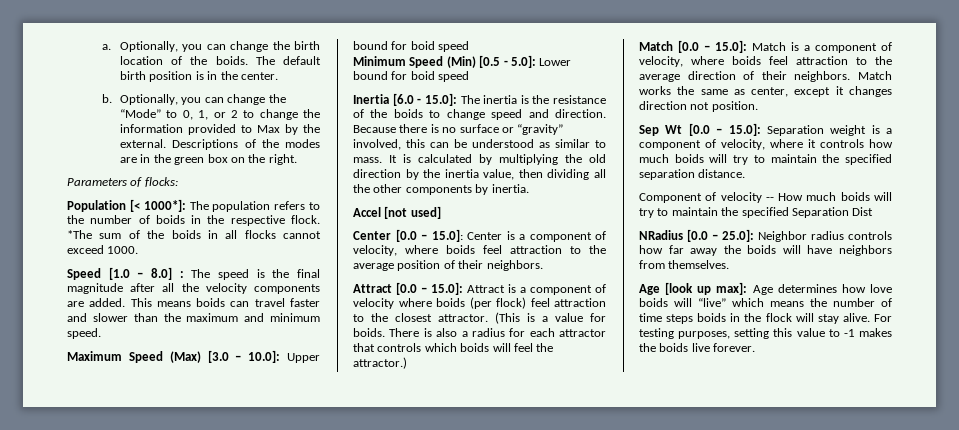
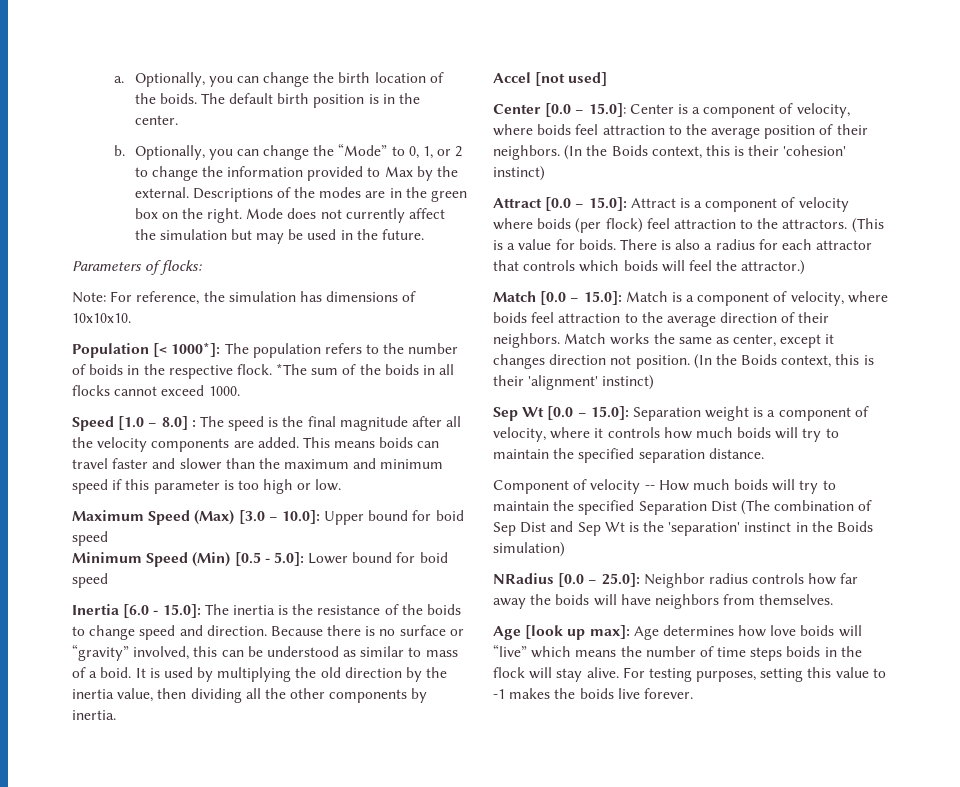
- Descriptions of the modes are in the green box on the right.
+ Descriptions of the modes are in the green box on the right. Mode does not currently affect the simulation but may be used in the future.
  Parameters of flocks:
+ Note: For reference, the simulation has dimensions of 10x10x10.
- This means boids can travel faster and slower than the maximum and minimum speed.
+ This means boids can travel faster and slower than the maximum and minimum speed if this parameter is too high or low.
- Because there is no surface or “gravity” involved, this can be understood as similar to mass.
+ Because there is no surface or “gravity” involved, this can be understood as similar to mass of a boid.
- It is calculated by multiplying the old direction by the inertia value, then dividing all the other components by inertia.
+ It is used by multiplying the old direction by the inertia value, then dividing all the other components by inertia.
+ (In the Boids context, this is their 'cohesion' instinct)
- Attract [0.0 – 15.0]: Attract is a component of velocity where boids (per flock) feel attraction to the closest attractor.
+ Attract [0.0 – 15.0]: Attract is a component of velocity where boids (per flock) feel attraction to the attractors.
+ (In the Boids context, this is their 'alignment' instinct)
- Component of velocity -- How much boids will try to maintain the specified Separation Dist
+ Component of velocity -- How much boids will try to maintain the specified Separation Dist (The combination of Sep Dist and Sep Wt is the 'separation' instinct in the Boids simulation)

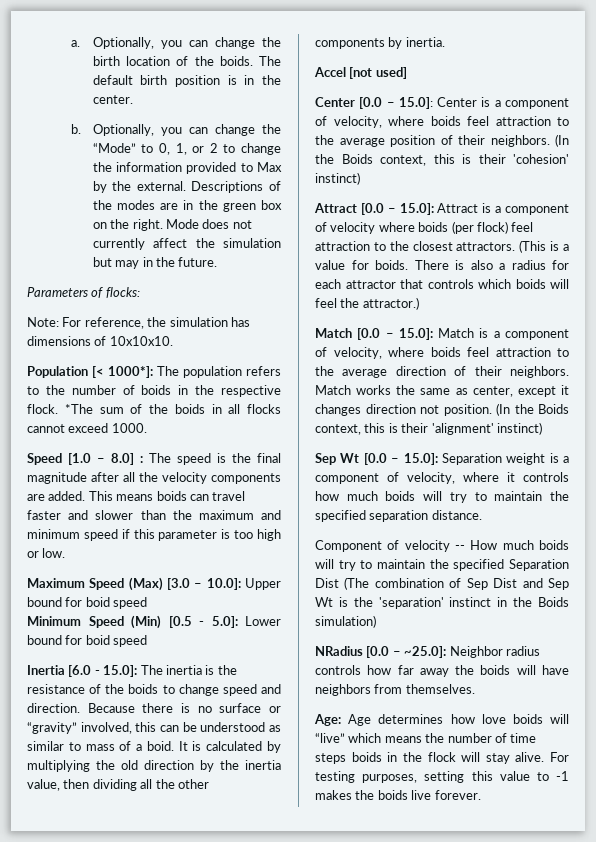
- Mode does not currently affect the simulation but may be used in the future.
+ Mode does not currently affect the simulation but may in the future.
- It is used by multiplying the old direction by the inertia value, then dividing all the other components by inertia.
+ It is calculated by multiplying the old direction by the inertia value, then dividing all the other components by inertia.
- Attract [0.0 – 15.0]: Attract is a component of velocity where boids (per flock) feel attraction to the attractors.
+ Attract [0.0 – 15.0]: Attract is a component of velocity where boids (per flock) feel attraction to the closest attractors.
- NRadius [0.0 – 25.0]: Neighbor radius controls how far away the boids will have neighbors from themselves.
+ NRadius [0.0 – ~25.0]: Neighbor radius controls how far away the boids will have neighbors from themselves.
- Age [look up max]: Age determines how love boids will “live” which means the number of time steps boids in the flock will stay alive.
+ Age: Age determines how love boids will “live” which means the number of time steps boids in the flock will stay alive.

